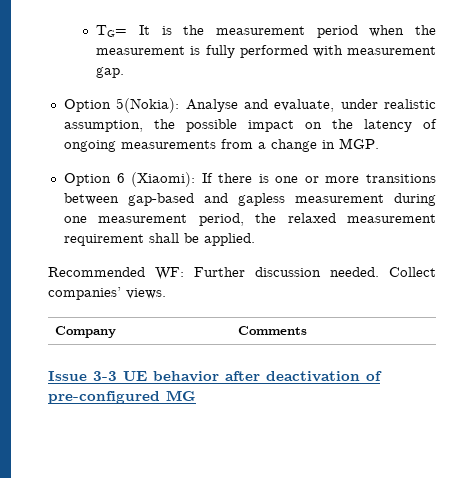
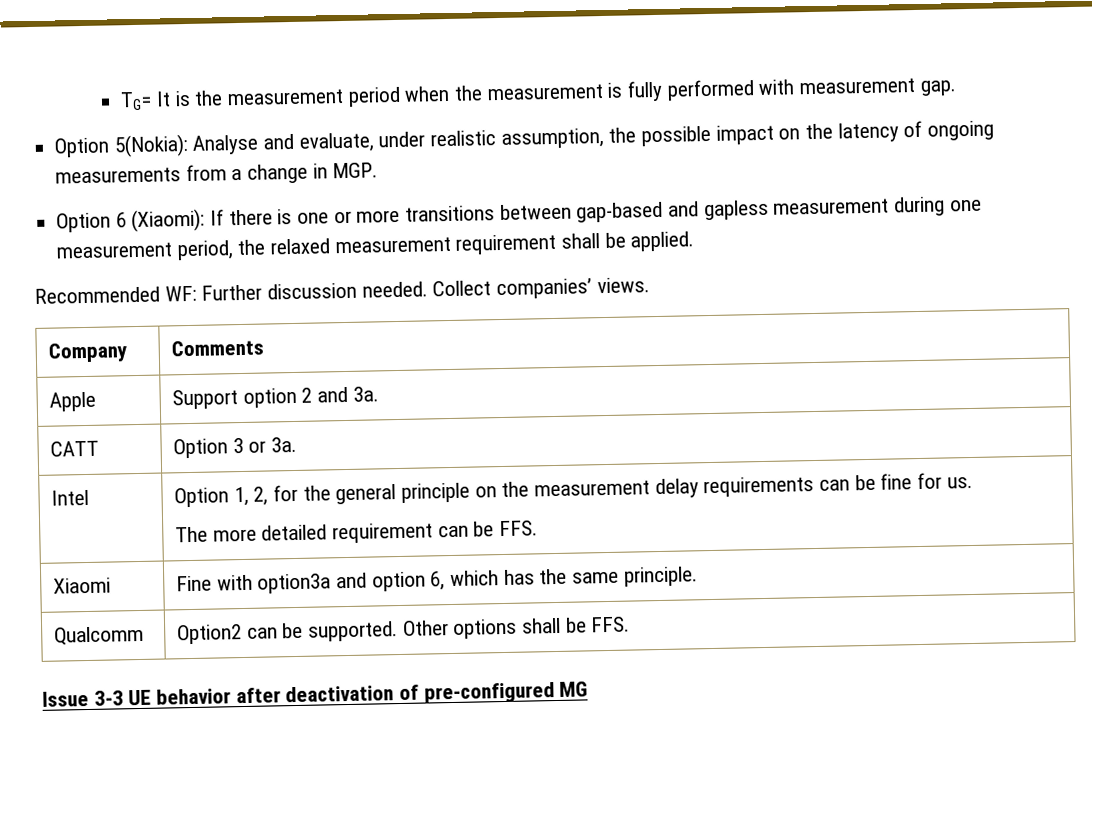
+ Apple | Support option 2 and 3a.
+ CATT | Option 3 or 3a.
+ Intel | Option 1, 2, for the general principle on the measurement delay requirements can be fine for us.
+ The more detailed requirement can be FFS.
+ Xiaomi | Fine with option3a and option 6, which has the same principle.
+ Qualcomm | Option2 can be supported. Other options shall be FFS.

